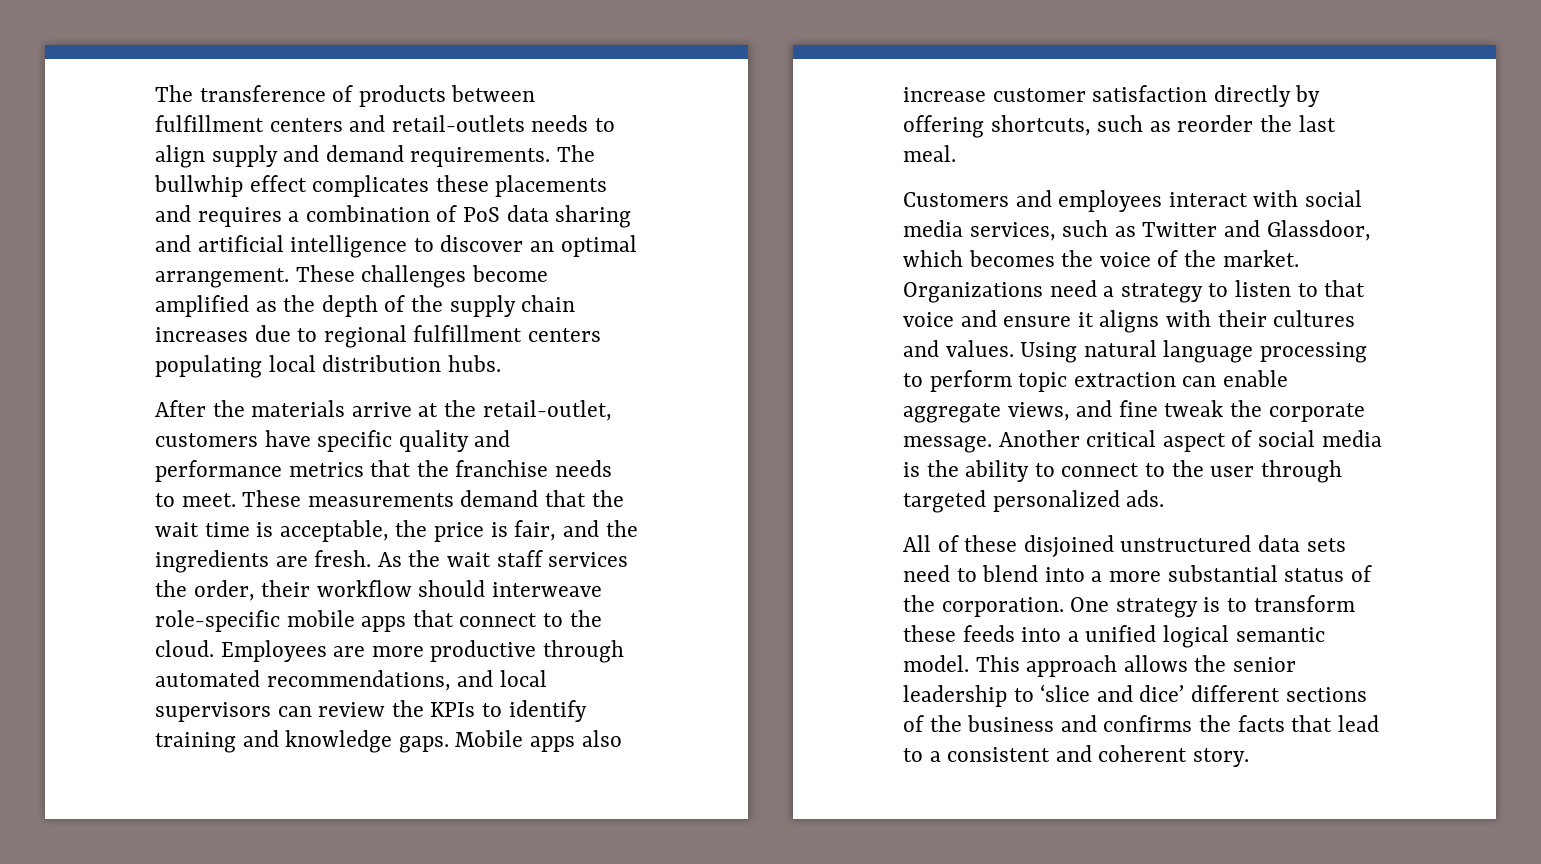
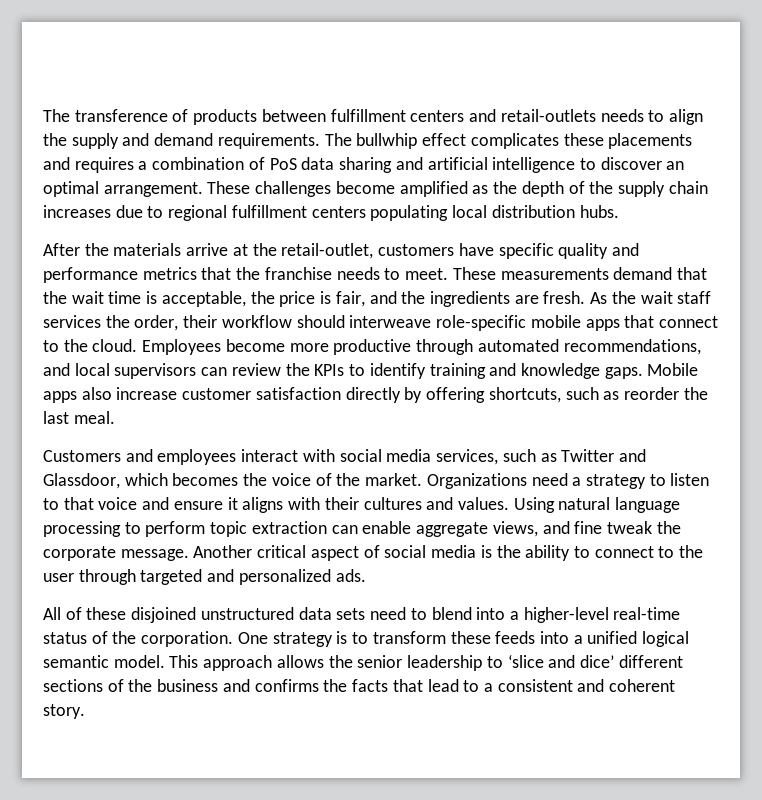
- The transference of products between fulfillment centers and retail-outlets needs to align supply and demand requirements.
+ The transference of products between fulfillment centers and retail-outlets needs to align the supply and demand requirements.
- Employees are more productive through automated recommendations, and local supervisors can review the KPIs to identify training and knowledge gaps.
+ Employees become more productive through automated recommendations, and local supervisors can review the KPIs to identify training and knowledge gaps.
- Another critical aspect of social media is the ability to connect to the user through targeted personalized ads.
+ Another critical aspect of social media is the ability to connect to the user through targeted and personalized ads.
- All of these disjoined unstructured data sets need to blend into a more substantial status of the corporation.
+ All of these disjoined unstructured data sets need to blend into a higher-level real-time status of the corporation.

